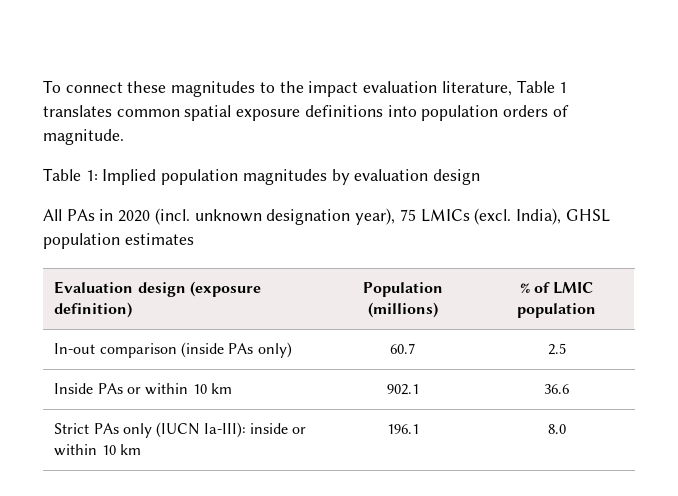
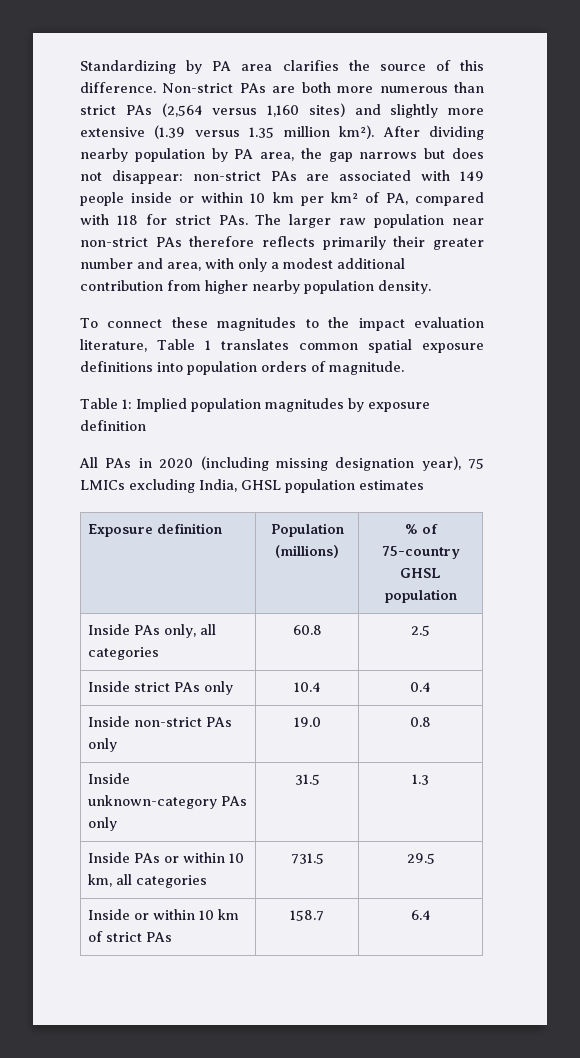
+ Standardizing by PA area clarifies the source of this difference. Non-strict PAs are both more numerous than strict PAs (2,564 versus 1,160 sites) and slightly more extensive (1.39 versus 1.35 million km²). After dividing nearby population by PA area, the gap narrows but does not disappear: non-strict PAs are associated with 149 people inside or within 10 km per km² of PA, compared with 118 for strict PAs. The larger raw population near non-strict PAs therefore reflects primarily their greater number and area, with only a modest additional contribution from higher nearby population density.
- Table 1: Implied population magnitudes by evaluation design
+ Table 1: Implied population magnitudes by exposure definition
- All PAs in 2020 (incl. unknown designation year), 75 LMICs (excl. India), GHSL population estimates
+ All PAs in 2020 (including missing designation year), 75 LMICs excluding India, GHSL population estimates
- Evaluation design (exposure definition) | Population (millions) | % of LMIC population
+ Exposure definition | Population (millions) | % of 75-country GHSL population
- In-out comparison (inside PAs only) | 60.7 | 2.5
+ Inside PAs only, all categories | 60.8 | 2.5
+ Inside strict PAs only | 10.4 | 0.4
+ Inside non-strict PAs only | 19.0 | 0.8
+ Inside unknown-category PAs only | 31.5 | 1.3
- Inside PAs or within 10 km | 902.1 | 36.6
- Strict PAs only (IUCN Ia-III): inside or within 10 km | 196.1 | 8.0
+ Inside PAs or within 10 km, all categories | 731.5 | 29.5
+ Inside or within 10 km of strict PAs | 158.7 | 6.4

